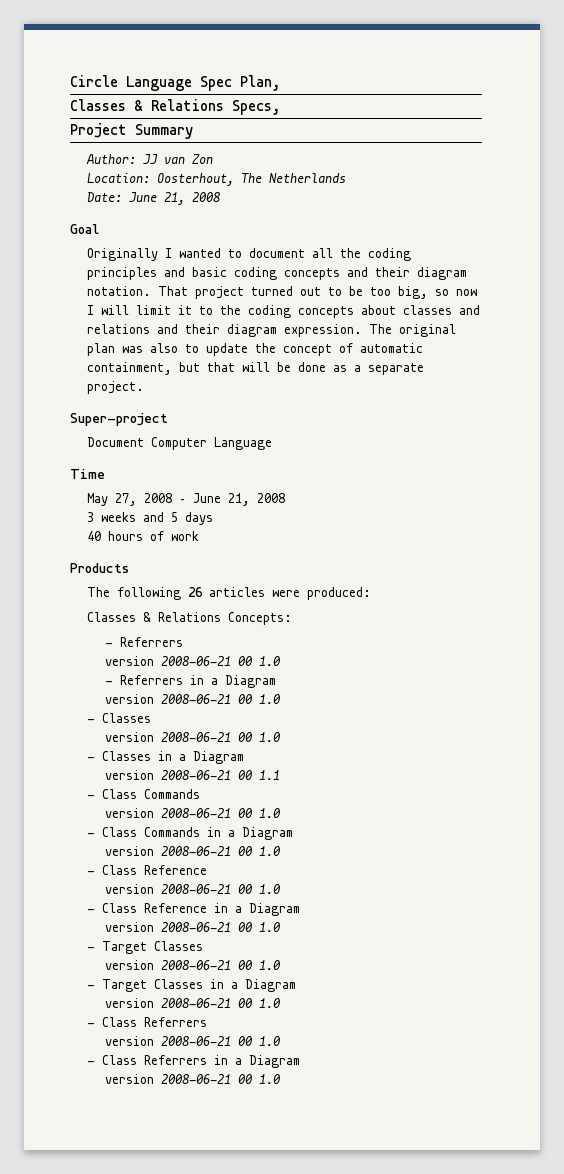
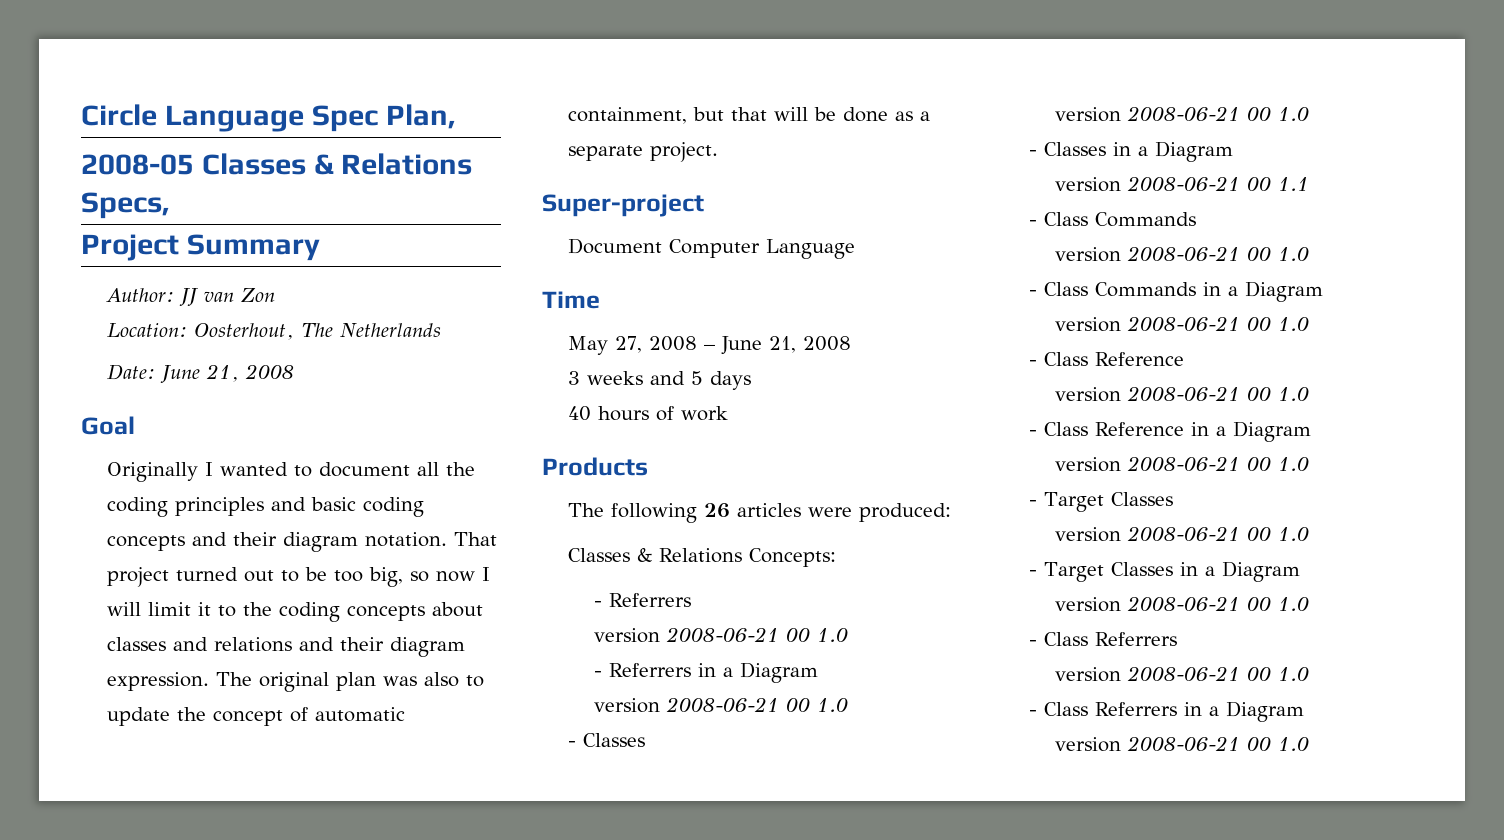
- Classes & Relations Specs,
+ 2008-05 Classes & Relations Specs,

